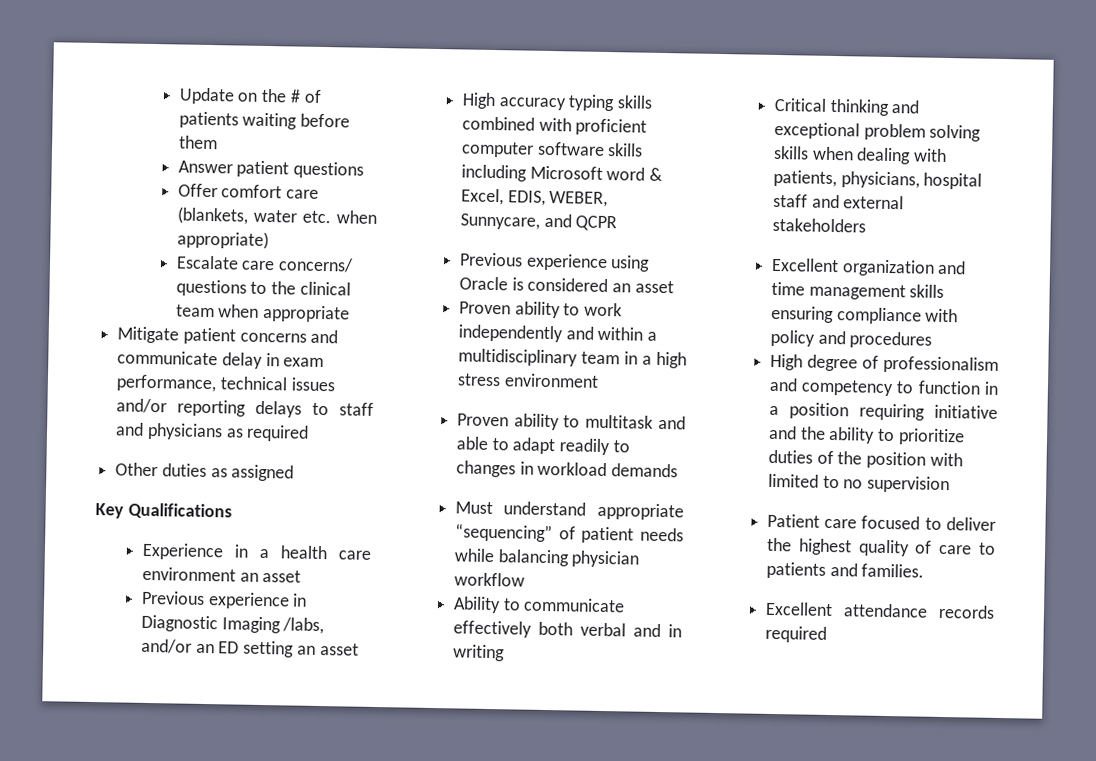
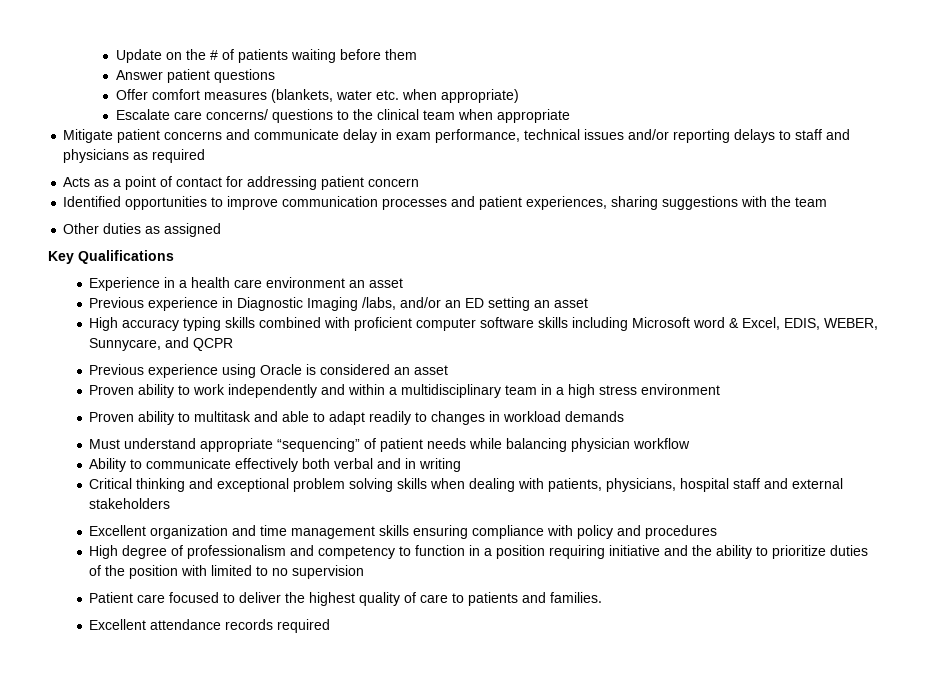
- Offer comfort care (blankets, water etc. when appropriate)
+ Offer comfort measures (blankets, water etc. when appropriate)
+ Acts as a point of contact for addressing patient concern
+ Identified opportunities to improve communication processes and patient experiences, sharing suggestions with the team

